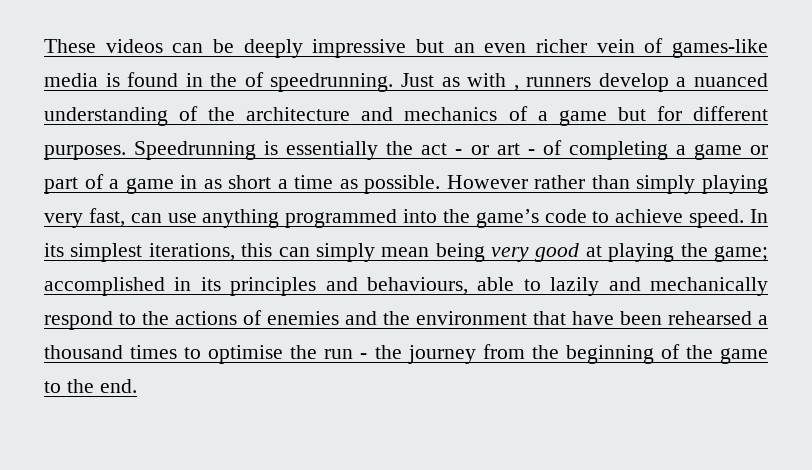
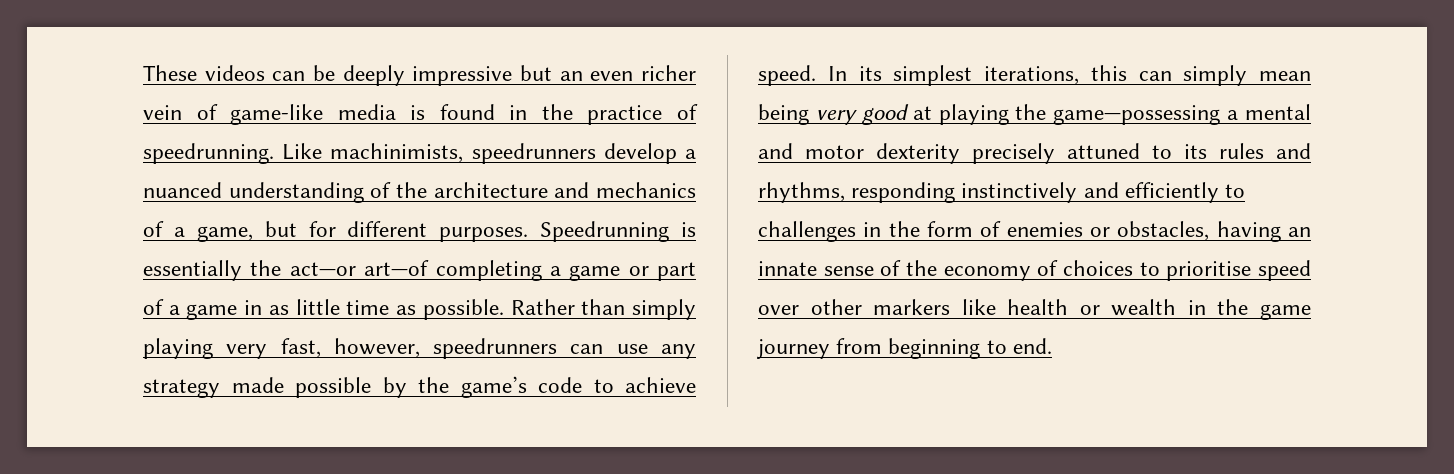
- These videos can be deeply impressive but an even richer vein of games-like media is found in the of speedrunning.
+ These videos can be deeply impressive but an even richer vein of game-like media is found in the practice of speedrunning.
- Just as with , runners develop a nuanced understanding of the architecture and mechanics of a game but for different purposes.
+ Like machinimists, speedrunners develop a nuanced understanding of the architecture and mechanics of a game, but for different purposes.
- Speedrunning is essentially the act - or art - of completing a game or part of a game in as short a time as possible.
+ Speedrunning is essentially the act—or art—of completing a game or part of a game in as little time as possible.
- However rather than simply playing very fast, can use anything programmed into the game’s code to achieve speed.
+ Rather than simply playing very fast, however, speedrunners can use any strategy made possible by the game’s code to achieve speed.
- In its simplest iterations, this can simply mean being very good at playing the game; accomplished in its principles and behaviours, able to lazily and mechanically respond to the actions of enemies and the environment that have been rehearsed a thousand times to optimise the run - the journey from the beginning of the game to the end.
+ In its simplest iterations, this can simply mean being very good at playing the game—possessing a mental and motor dexterity precisely attuned to its rules and rhythms, responding instinctively and efficiently to challenges in the form of enemies or obstacles, having an innate sense of the economy of choices to prioritise speed over other markers like health or wealth in the game journey from beginning to end.

